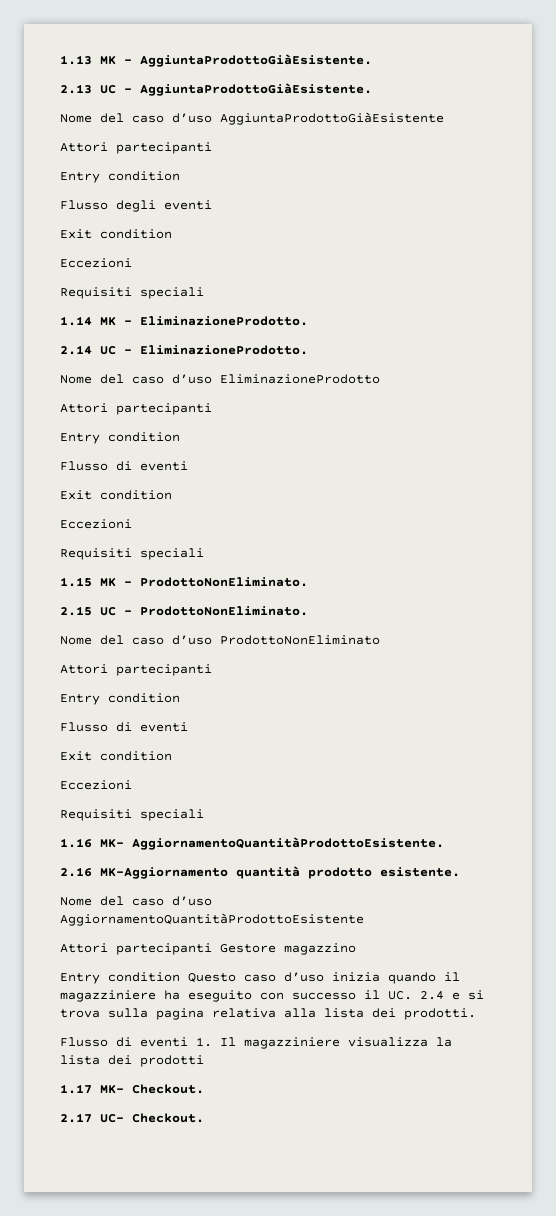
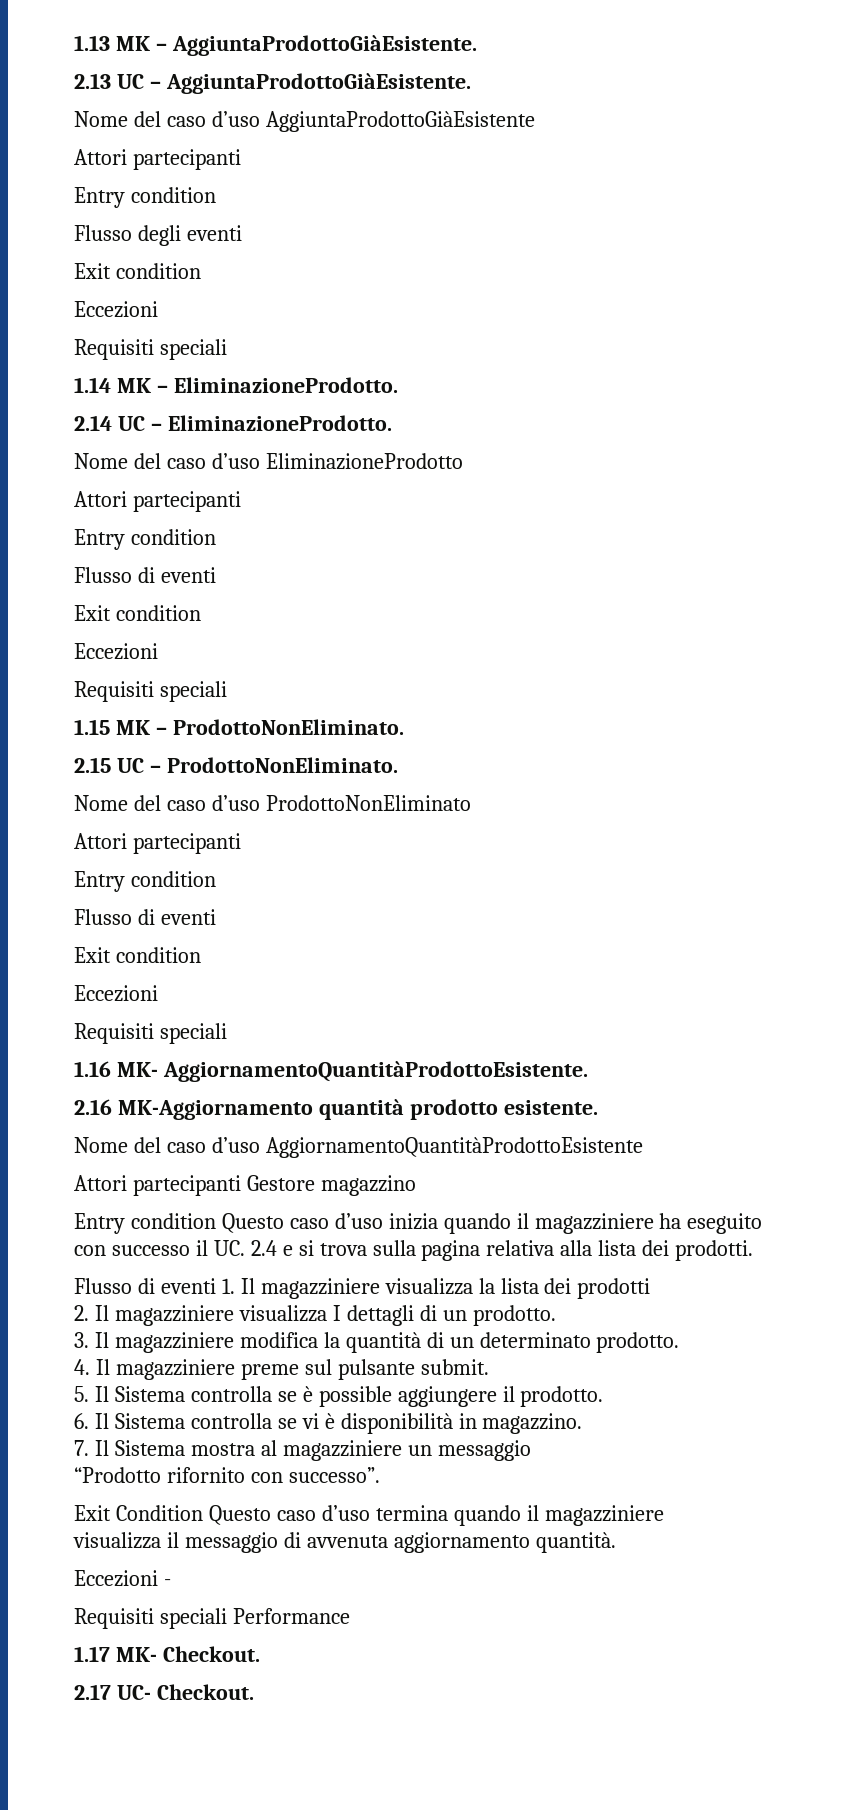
+ 2. Il magazziniere visualizza I dettagli di un prodotto.
+ 3. Il magazziniere modifica la quantità di un determinato prodotto.
+ 4. Il magazziniere preme sul pulsante submit.
+ 5. Il Sistema controlla se è possible aggiungere il prodotto.
+ 6. Il Sistema controlla se vi è disponibilità in magazzino.
+ 7. Il Sistema mostra al magazziniere un messaggio
+ “Prodotto rifornito con successo”.
+ Exit Condition Questo caso d’uso termina quando il magazziniere
+ visualizza il messaggio di avvenuta aggiornamento quantità.
+ Eccezioni -
+ Requisiti speciali Performance

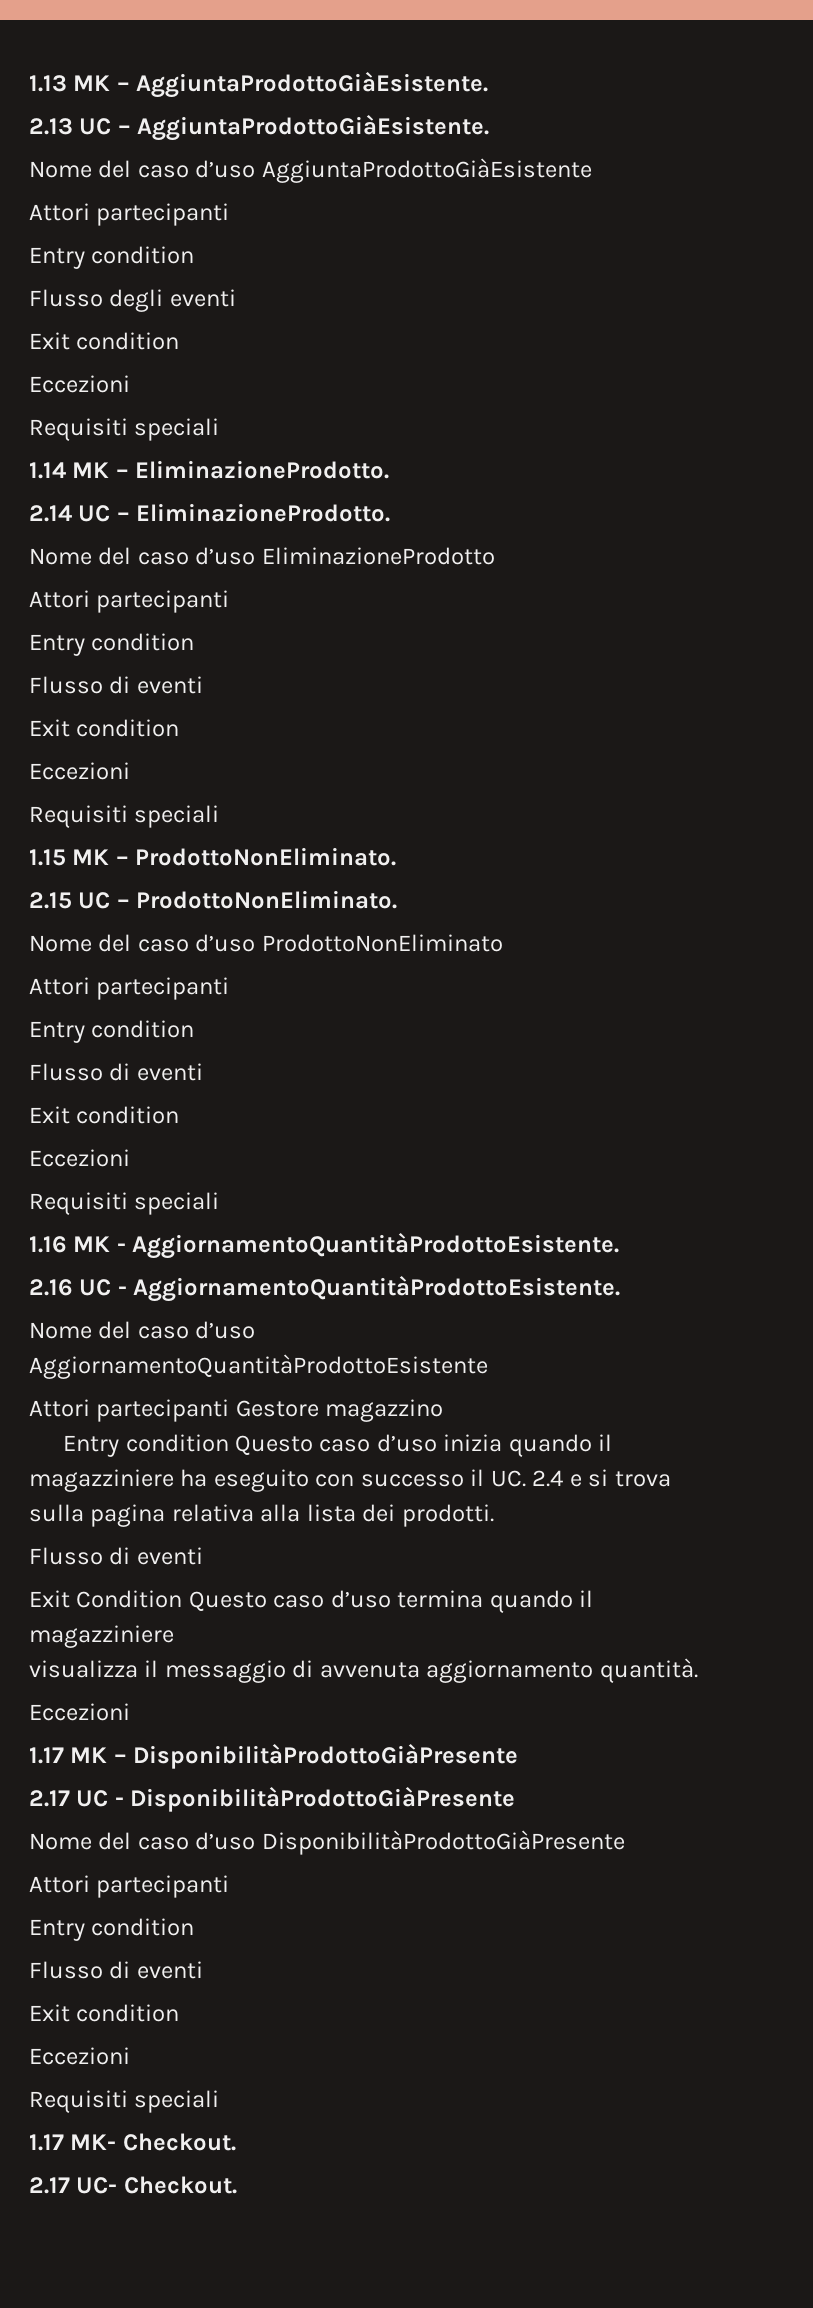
- 1.16 MK- AggiornamentoQuantitàProdottoEsistente.
+ 1.16 MK - AggiornamentoQuantitàProdottoEsistente.
- 2.16 MK-Aggiornamento quantità prodotto esistente.
+ 2.16 UC - AggiornamentoQuantitàProdottoEsistente.
  Entry condition Questo caso d’uso inizia quando il magazziniere ha eseguito con successo il UC. 2.4 e si trova sulla pagina relativa alla lista dei prodotti.
- Flusso di eventi 1. Il magazziniere visualizza la lista dei prodotti
- 2. Il magazziniere visualizza I dettagli di un prodotto.
- 3. Il magazziniere modifica la quantità di un determinato prodotto.
- 4. Il magazziniere preme sul pulsante submit.
- 5. Il Sistema controlla se è possible aggiungere il prodotto.
- 6. Il Sistema controlla se vi è disponibilità in magazzino.
- 7. Il Sistema mostra al magazziniere un messaggio
- “Prodotto rifornito con successo”.
+ Flusso di eventi
  visualizza il messaggio di avvenuta aggiornamento quantità.
- Eccezioni -
- Requisiti speciali Performance
+ Eccezioni
+ 1.17 MK – DisponibilitàProdottoGiàPresente
+ 2.17 UC - DisponibilitàProdottoGiàPresente
+ Nome del caso d’uso DisponibilitàProdottoGiàPresente
+ Attori partecipanti
+ Entry condition
+ Flusso di eventi
+ Exit condition
+ Eccezioni
+ Requisiti speciali

